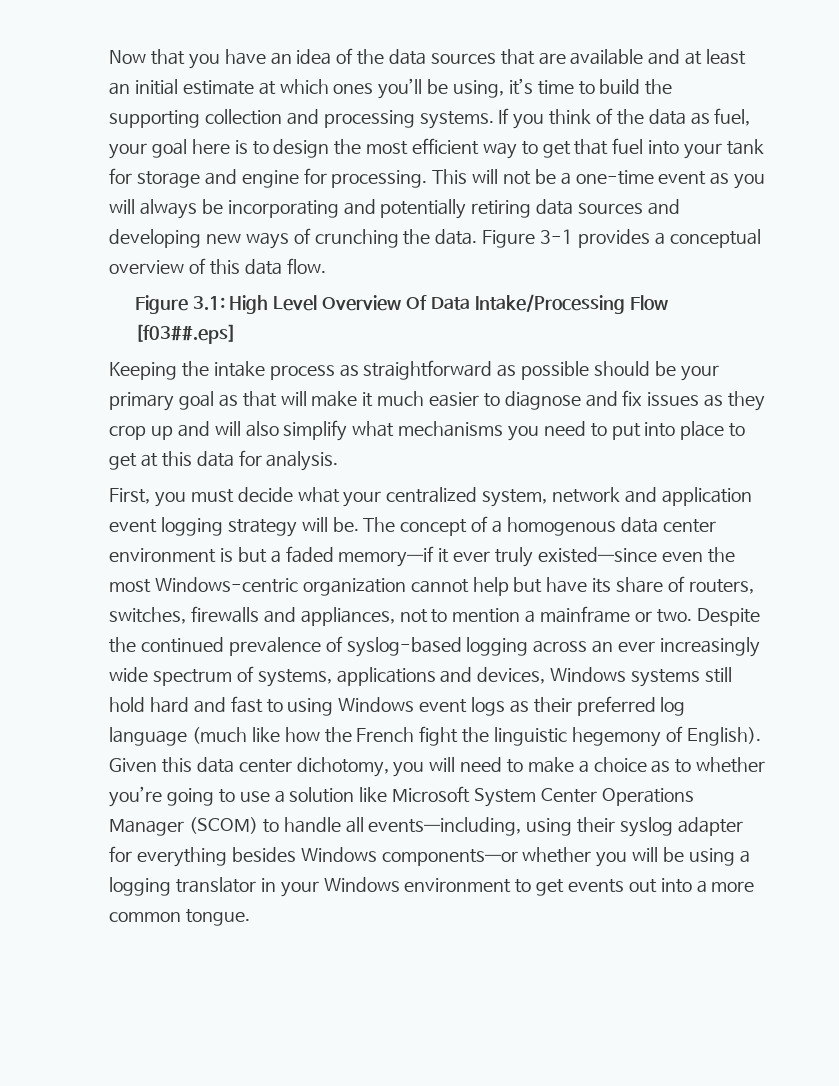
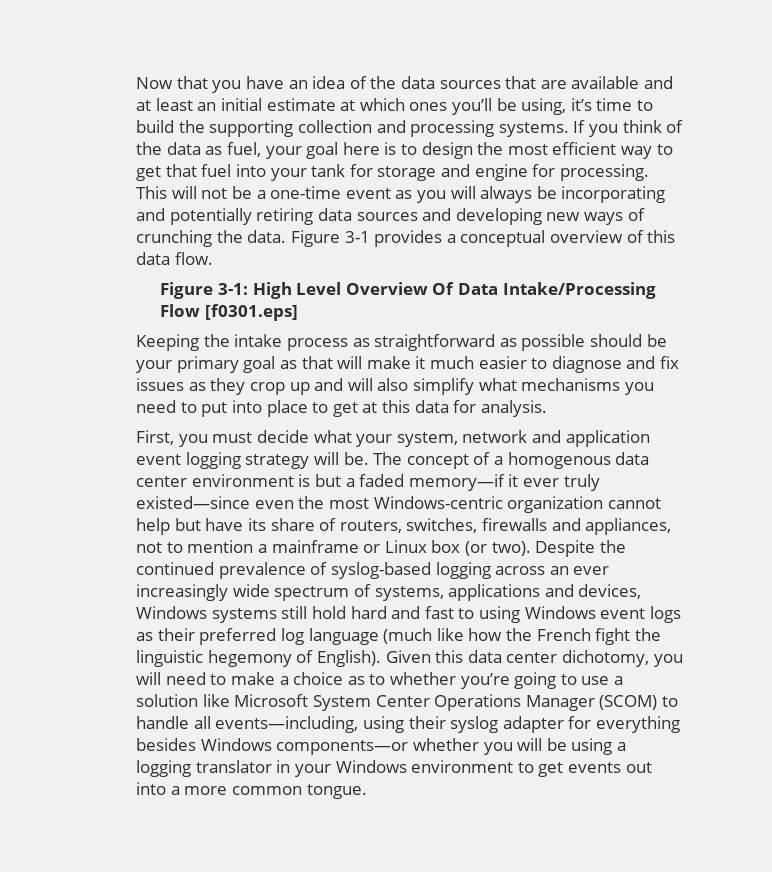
- Figure 3.1: High Level Overview Of Data Intake/Processing Flow [f03##.eps]
+ Figure 3-1: High Level Overview Of Data Intake/Processing Flow [f0301.eps]
- First, you must decide what your centralized system, network and application event logging strategy will be.
+ First, you must decide what your system, network and application event logging strategy will be.
- The concept of a homogenous data center environment is but a faded memory—if it ever truly existed—since even the most Windows-centric organization cannot help but have its share of routers, switches, firewalls and appliances, not to mention a mainframe or two.
+ The concept of a homogenous data center environment is but a faded memory—if it ever truly existed—since even the most Windows-centric organization cannot help but have its share of routers, switches, firewalls and appliances, not to mention a mainframe or Linux box (or two).

